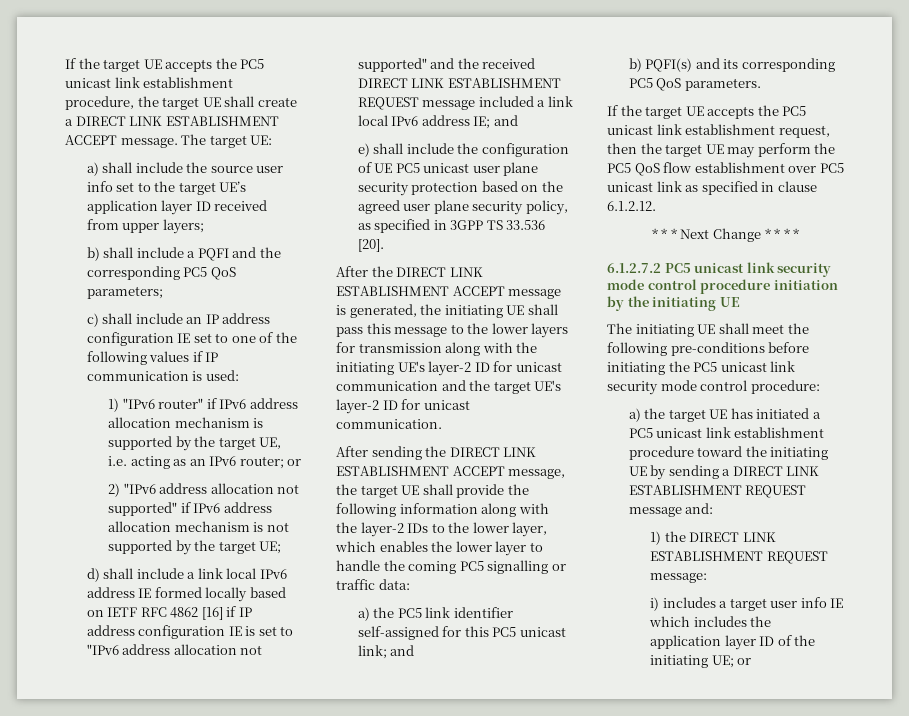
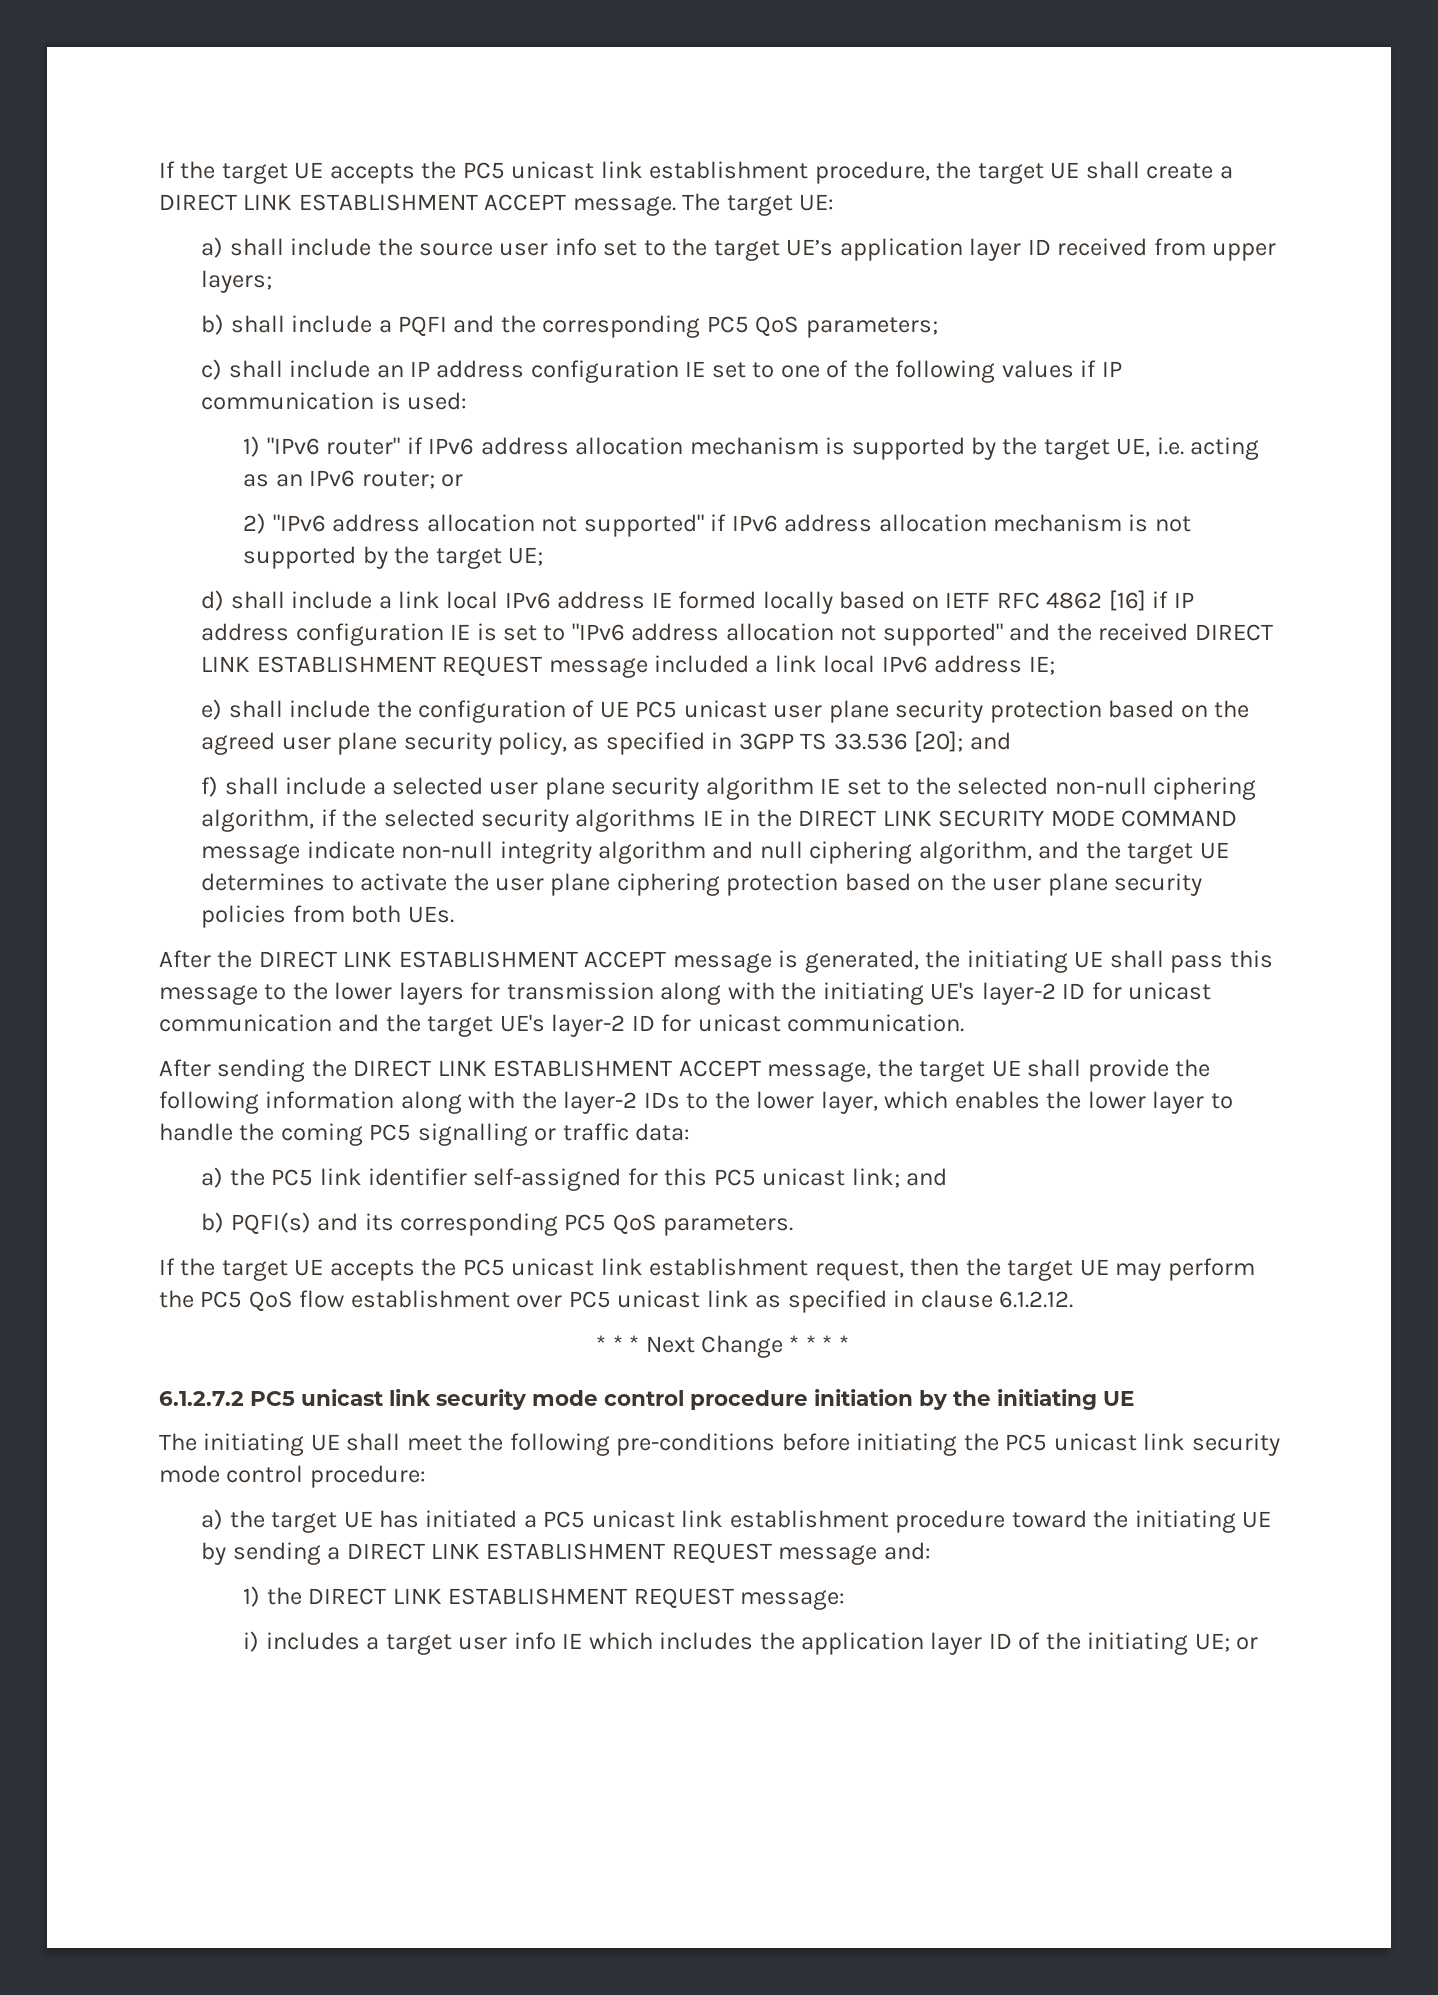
- d) shall include a link local IPv6 address IE formed locally based on IETF RFC 4862 [16] if IP address configuration IE is set to "IPv6 address allocation not supported" and the received DIRECT LINK ESTABLISHMENT REQUEST message included a link local IPv6 address IE; and
+ d) shall include a link local IPv6 address IE formed locally based on IETF RFC 4862 [16] if IP address configuration IE is set to "IPv6 address allocation not supported" and the received DIRECT LINK ESTABLISHMENT REQUEST message included a link local IPv6 address IE;
- e) shall include the configuration of UE PC5 unicast user plane security protection based on the agreed user plane security policy, as specified in 3GPP TS 33.536 [20].
+ e) shall include the configuration of UE PC5 unicast user plane security protection based on the agreed user plane security policy, as specified in 3GPP TS 33.536 [20]; and
+ f) shall include a selected user plane security algorithm IE set to the selected non-null ciphering algorithm, if the selected security algorithms IE in the DIRECT LINK SECURITY MODE COMMAND message indicate non-null integrity algorithm and null ciphering algorithm, and the target UE determines to activate the user plane ciphering protection based on the user plane security policies from both UEs.

